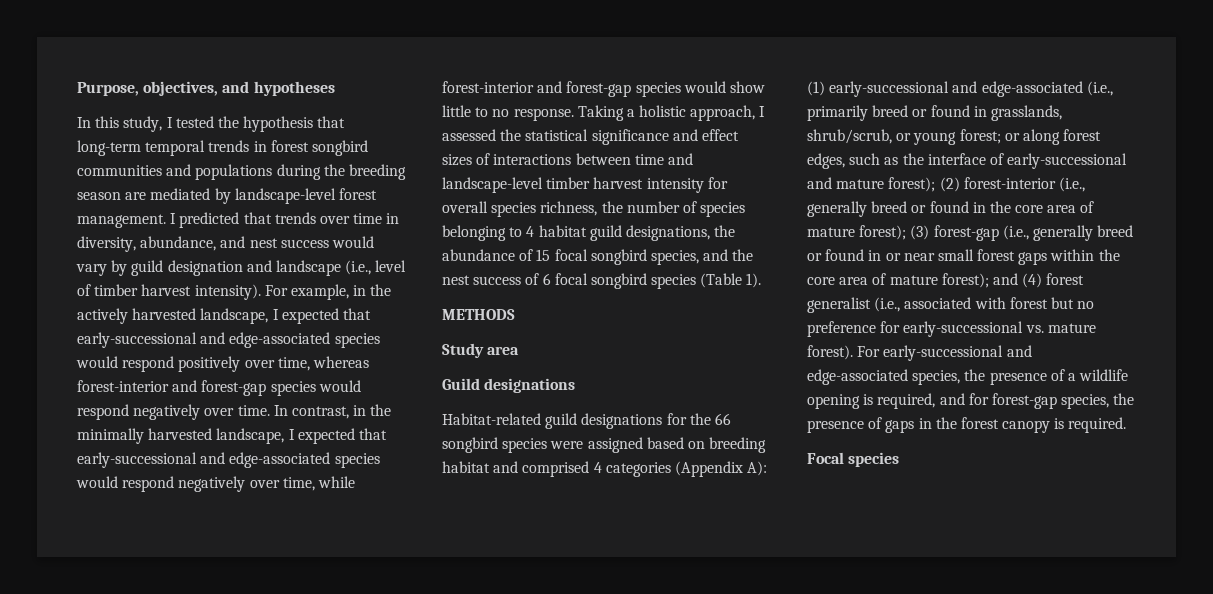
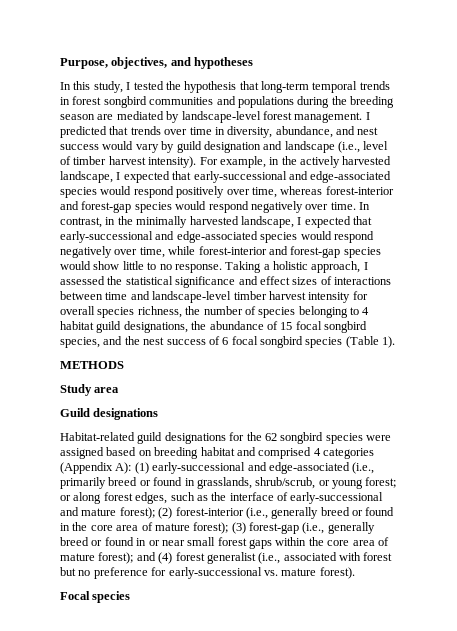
- Habitat-related guild designations for the 66 songbird species were assigned based on breeding habitat and comprised 4 categories (Appendix A):
+ Habitat-related guild designations for the 62 songbird species were assigned based on breeding habitat and comprised 4 categories (Appendix A):
- For early-successional and edge-associated species, the presence of a wildlife opening is required, and for forest-gap species, the presence of gaps in the forest canopy is required.

